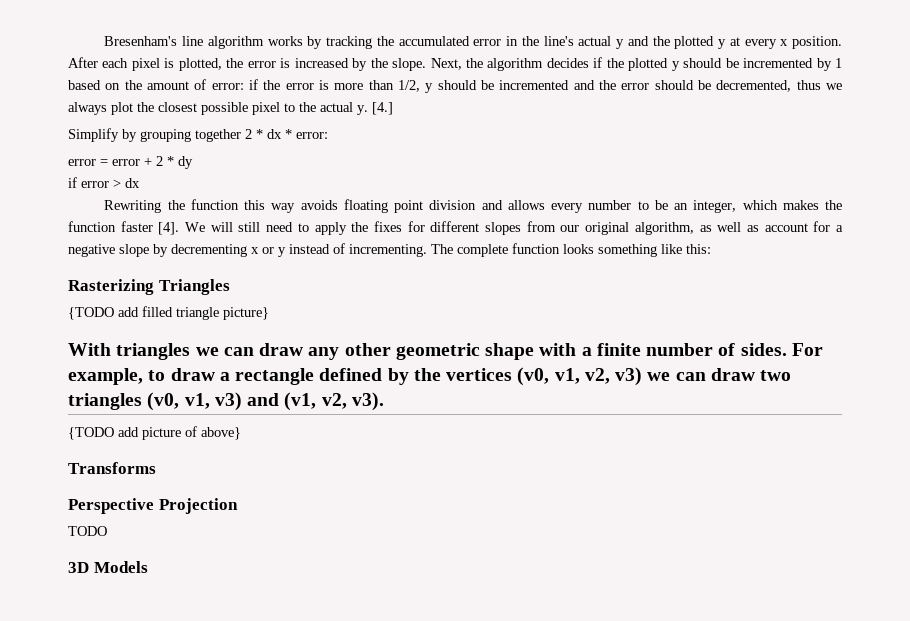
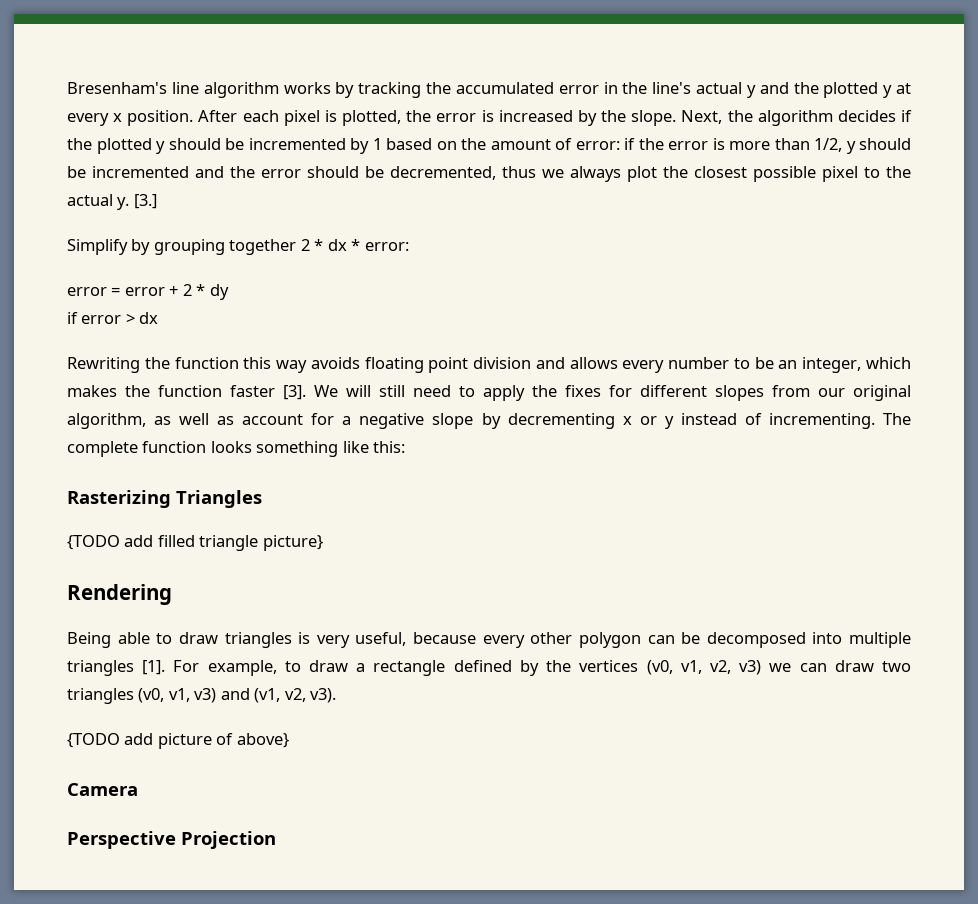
- [4.]
+ [3.]
- Rewriting the function this way avoids floating point division and allows every number to be an integer, which makes the function faster [4].
+ Rewriting the function this way avoids floating point division and allows every number to be an integer, which makes the function faster [3].
- With triangles we can draw any other geometric shape with a finite number of sides.
+ Rendering
+ Being able to draw triangles is very useful, because every other polygon can be decomposed into multiple triangles [1].
- Transforms
+ Camera
- TODO
- 3D Models

